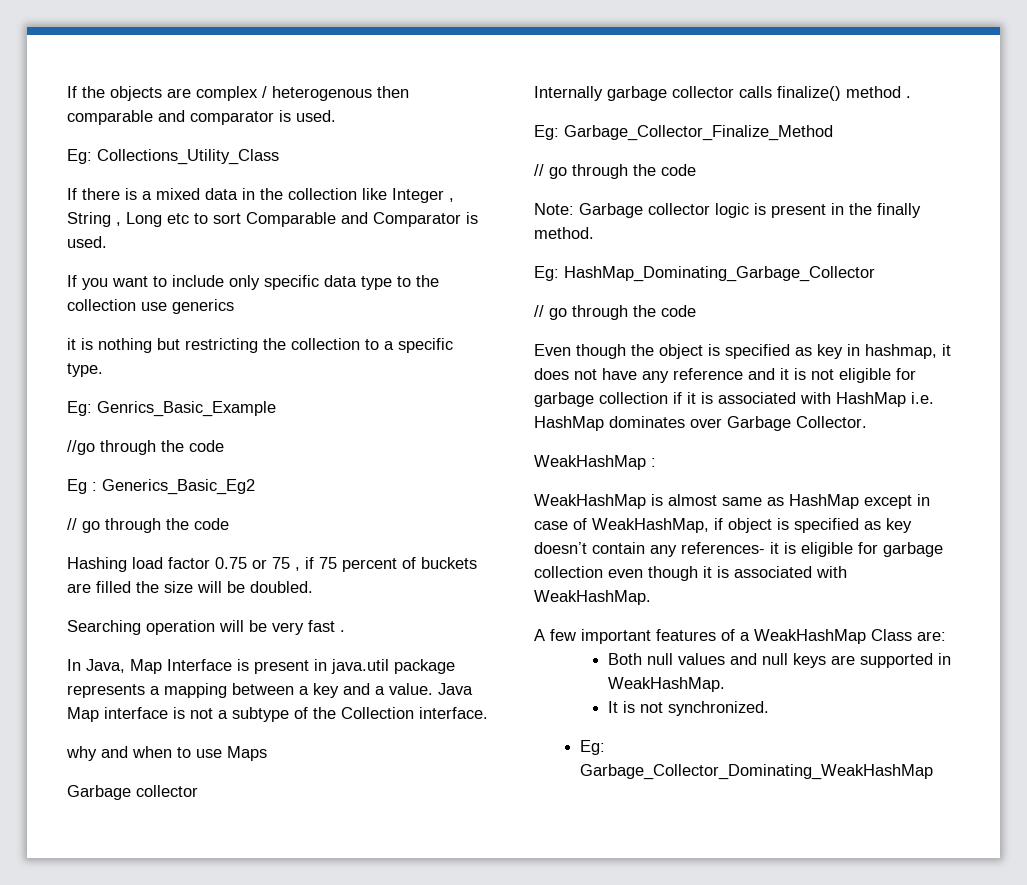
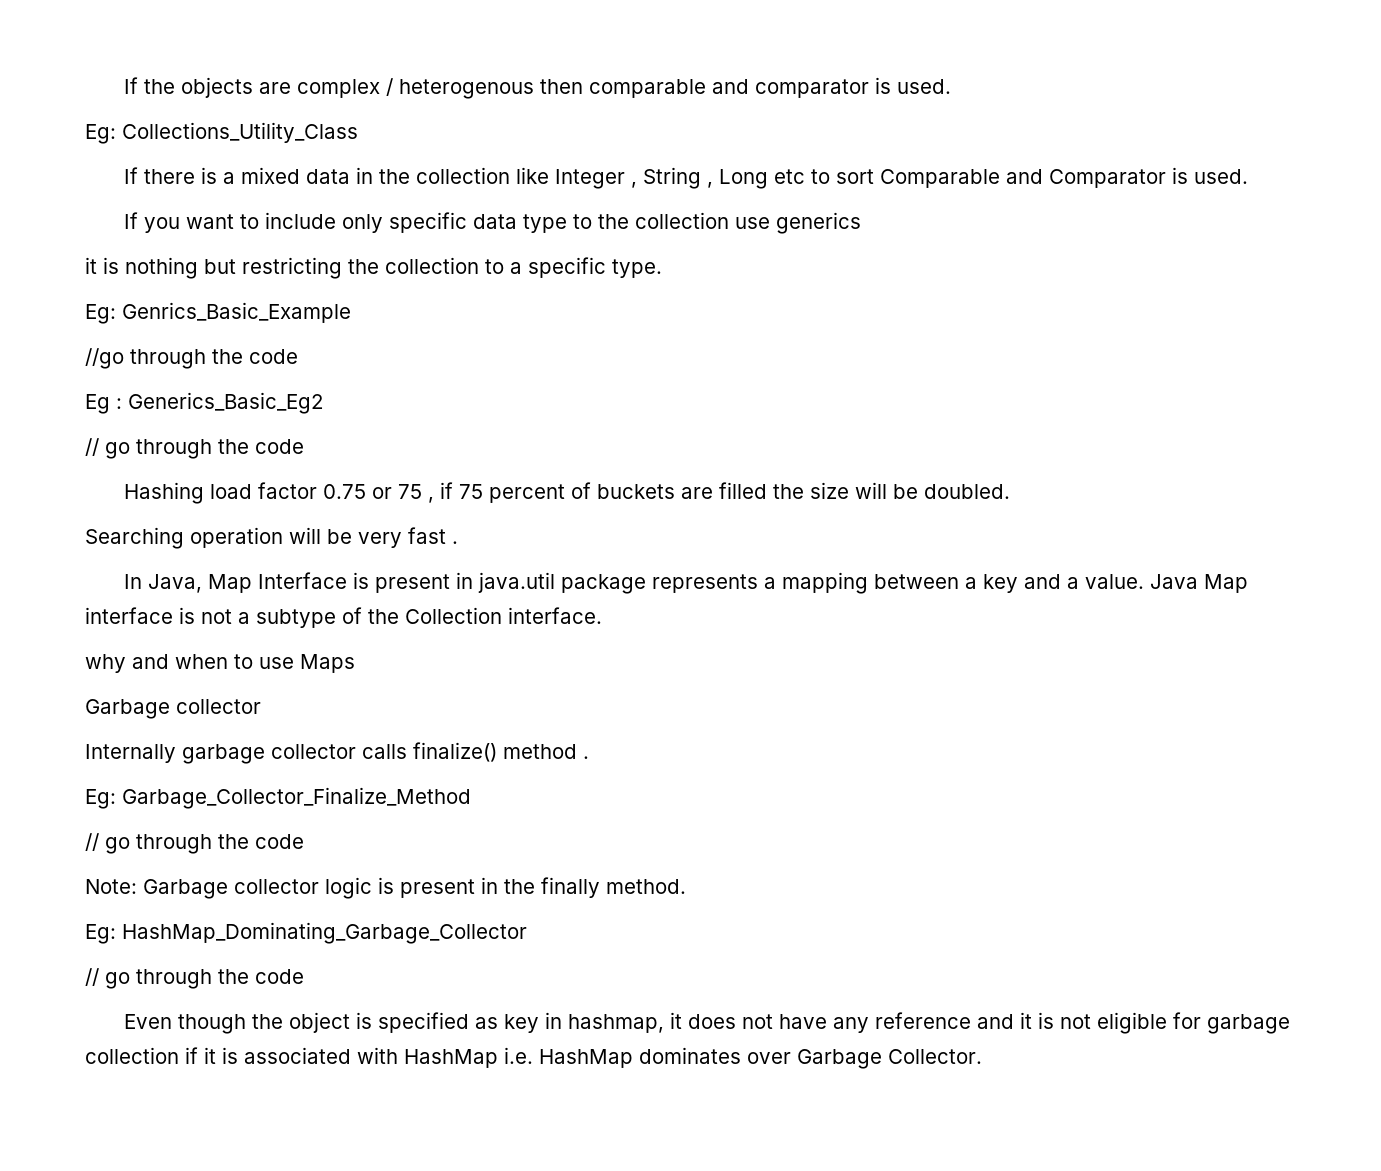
- WeakHashMap :
- WeakHashMap is almost same as HashMap except in case of WeakHashMap, if object is specified as key doesn’t contain any references- it is eligible for garbage collection even though it is associated with WeakHashMap.
- A few important features of a WeakHashMap Class are:
- Both null values and null keys are supported in WeakHashMap.
- It is not synchronized.
- Eg: Garbage_Collector_Dominating_WeakHashMap

